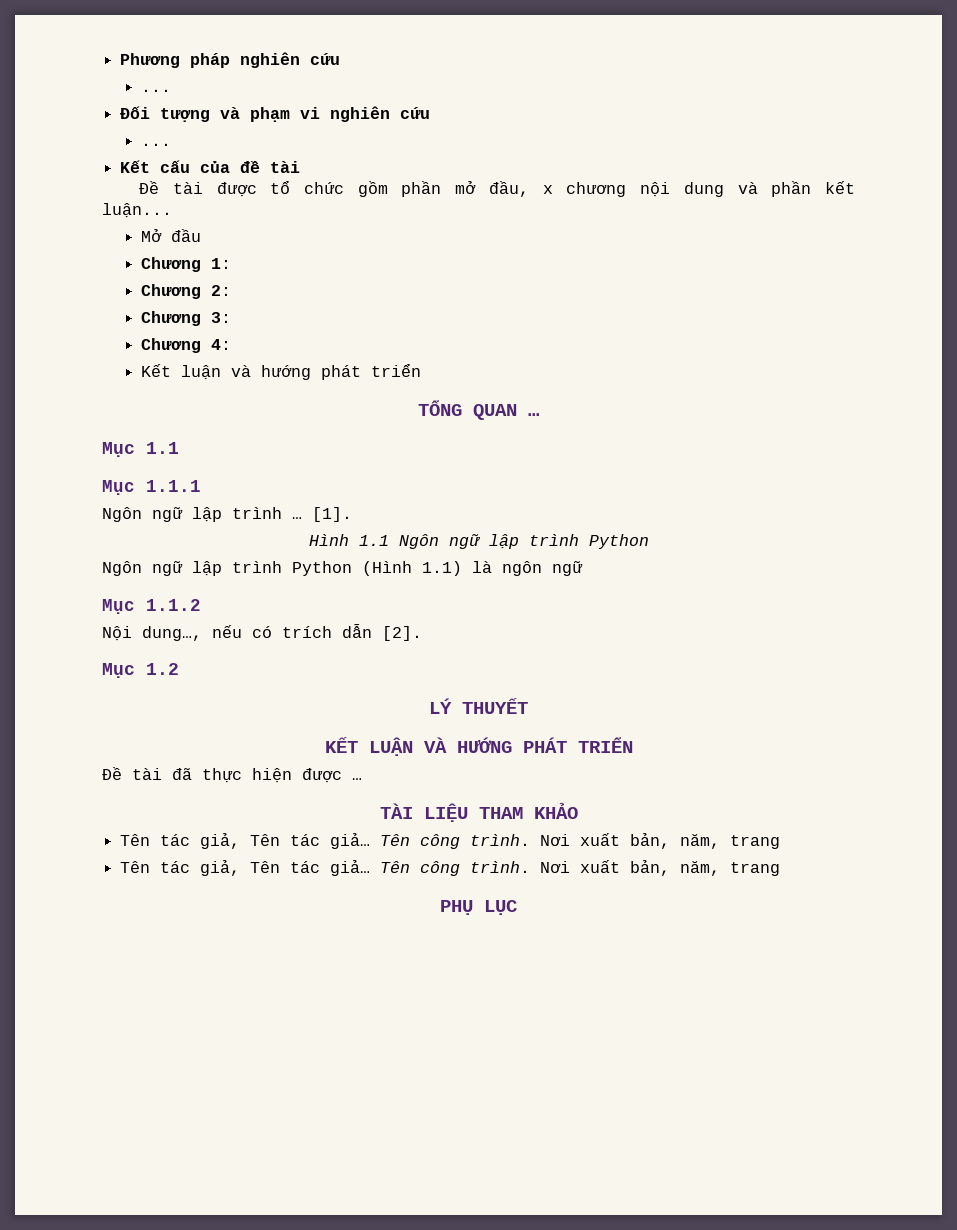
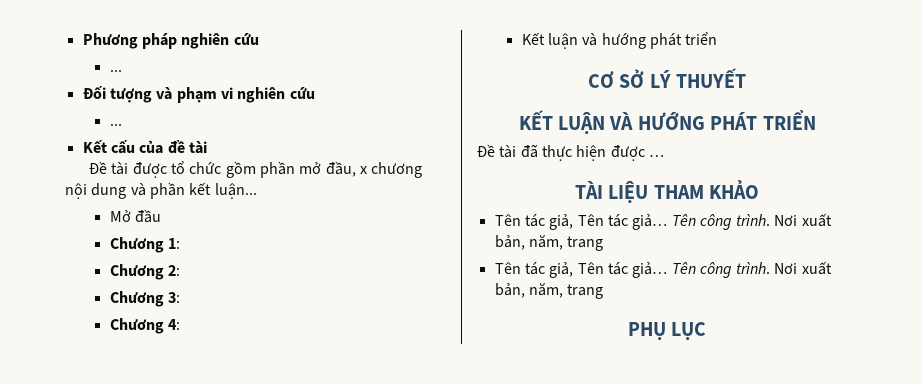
- TỔNG QUAN …
- Mục 1.1
- Mục 1.1.1
- Ngôn ngữ lập trình … [1].
- Hình 1.1 Ngôn ngữ lập trình Python
- Ngôn ngữ lập trình Python (Hình 1.1) là ngôn ngữ
- Mục 1.1.2
- Nội dung…, nếu có trích dẫn [2].
- Mục 1.2
- LÝ THUYẾT
+ CƠ SỞ LÝ THUYẾT

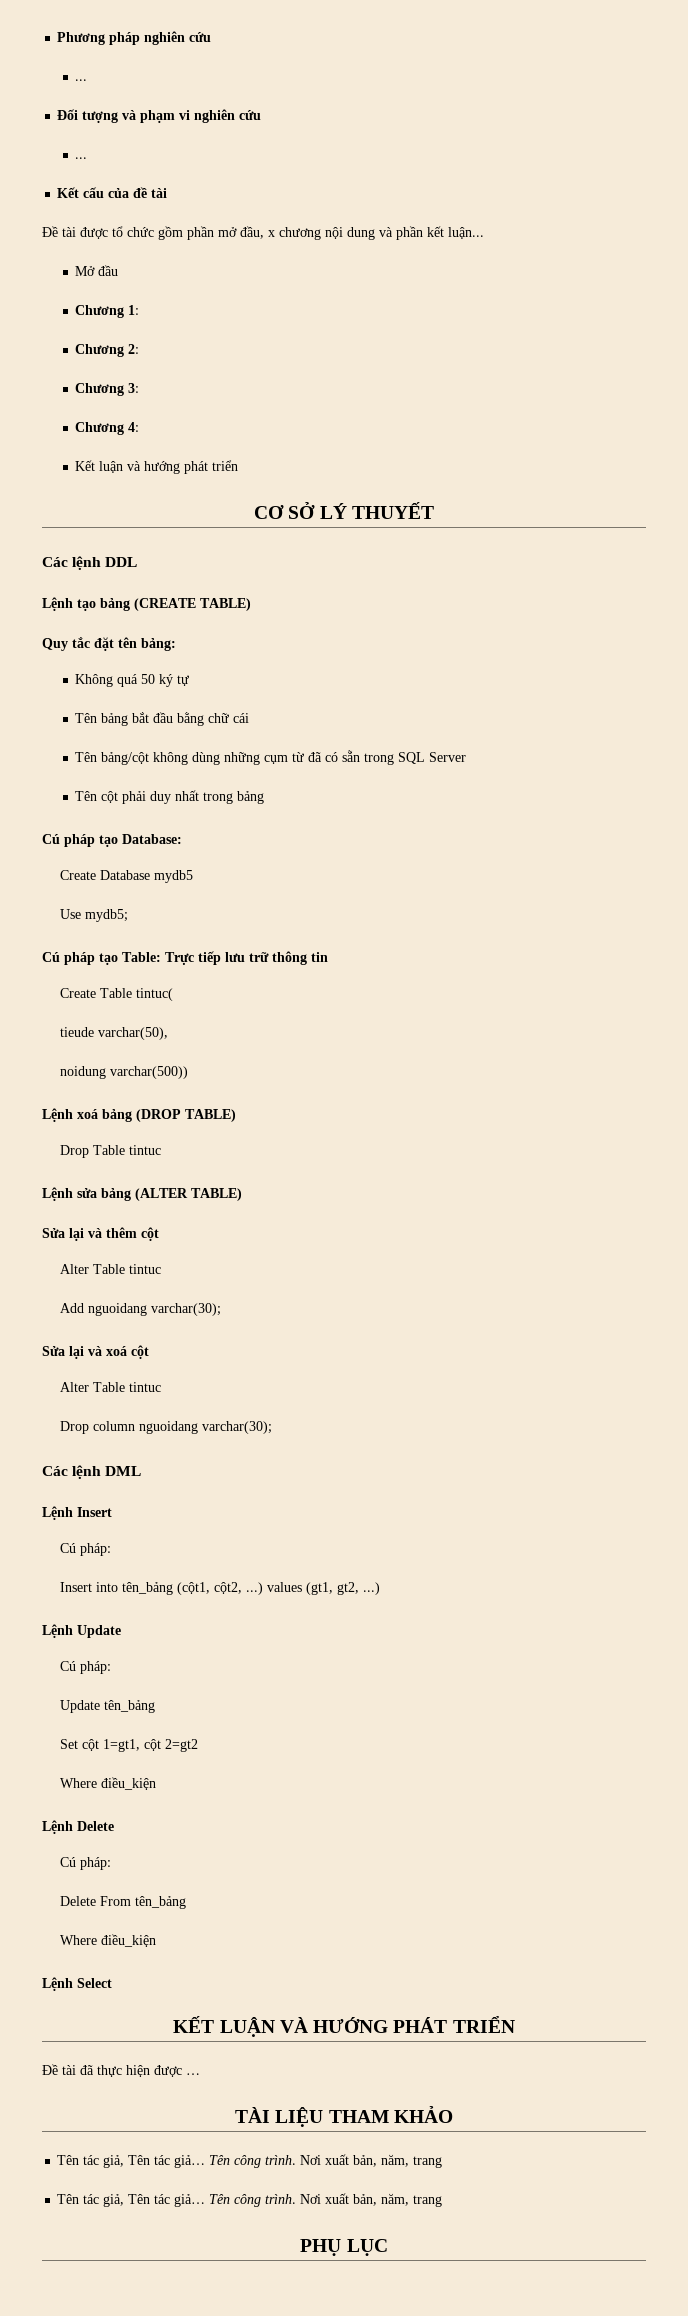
+ Các lệnh DDL
+ Lệnh tạo bảng (CREATE TABLE)
+ Quy tắc đặt tên bảng:
+ Không quá 50 ký tự
+ Tên bảng bắt đầu bằng chữ cái
+ Tên bảng/cột không dùng những cụm từ đã có sẵn trong SQL Server
+ Tên cột phải duy nhất trong bảng
+ Cú pháp tạo Database:
+ Create Database mydb5
+ Use mydb5;
+ Cú pháp tạo Table: Trực tiếp lưu trữ thông tin
+ Create Table tintuc(
+ tieude varchar(50),
+ noidung varchar(500))
+ Lệnh xoá bảng (DROP TABLE)
+ Drop Table tintuc
+ Lệnh sửa bảng (ALTER TABLE)
+ Sửa lại và thêm cột
+ Alter Table tintuc
+ Add nguoidang varchar(30);
+ Sửa lại và xoá cột
+ Alter Table tintuc
+ Drop column nguoidang varchar(30);
+ Các lệnh DML
+ Lệnh Insert
+ Cú pháp:
+ Insert into tên_bảng (cột1, cột2, ...) values (gt1, gt2, ...)
+ Lệnh Update
+ Cú pháp:
+ Update tên_bảng
+ Set cột 1=gt1, cột 2=gt2
+ Where điều_kiện
+ Lệnh Delete
+ Cú pháp:
+ Delete From tên_bảng
+ Where điều_kiện
+ Lệnh Select

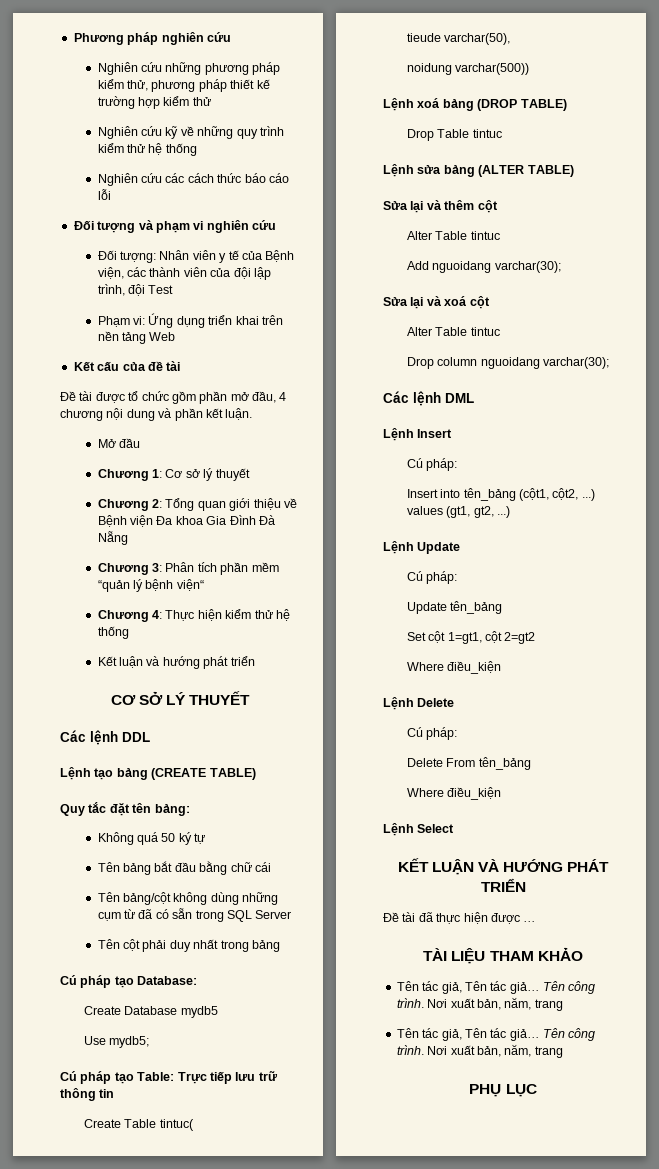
  Phương pháp nghiên cứu
- ...
+ Nghiên cứu những phương pháp kiểm thử, phương pháp thiết kế trường hợp kiểm thử
+ Nghiên cứu kỹ về những quy trình kiểm thử hệ thống
+ Nghiên cứu các cách thức báo cáo lỗi
  Đối tượng và phạm vi nghiên cứu
- ...
+ Đối tượng: Nhân viên y tế của Bệnh viện, các thành viên của đội lập trình, đội Test
+ Phạm vi: Ứng dụng triển khai trên nền tảng Web
- Đề tài được tổ chức gồm phần mở đầu, x chương nội dung và phần kết luận...
+ Đề tài được tổ chức gồm phần mở đầu, 4 chương nội dung và phần kết luận.
- Chương 1:
- Chương 2:
- Chương 3:
- Chương 4:
+ Chương 1: Cơ sở lý thuyết
+ Chương 2: Tổng quan giới thiệu về Bệnh viện Đa khoa Gia Đình Đà Nẵng
+ Chương 3: Phân tích phần mềm “quản lý bệnh viện“
+ Chương 4: Thực hiện kiểm thử hệ thống

